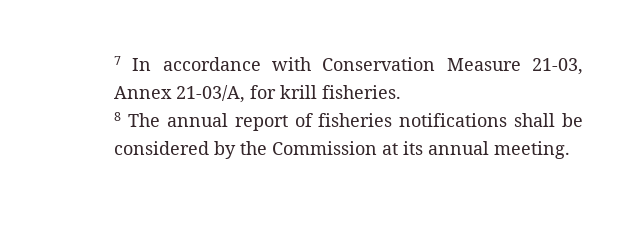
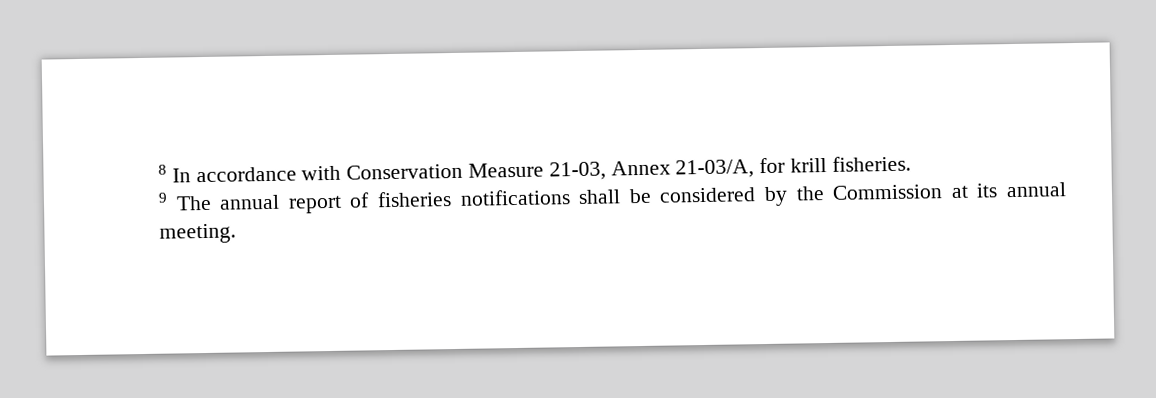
- 7 In accordance with Conservation Measure 21-03, Annex 21-03/A, for krill fisheries.
+ 8 In accordance with Conservation Measure 21-03, Annex 21-03/A, for krill fisheries.
- 8 The annual report of fisheries notifications shall be considered by the Commission at its annual meeting.
+ 9 The annual report of fisheries notifications shall be considered by the Commission at its annual meeting.

